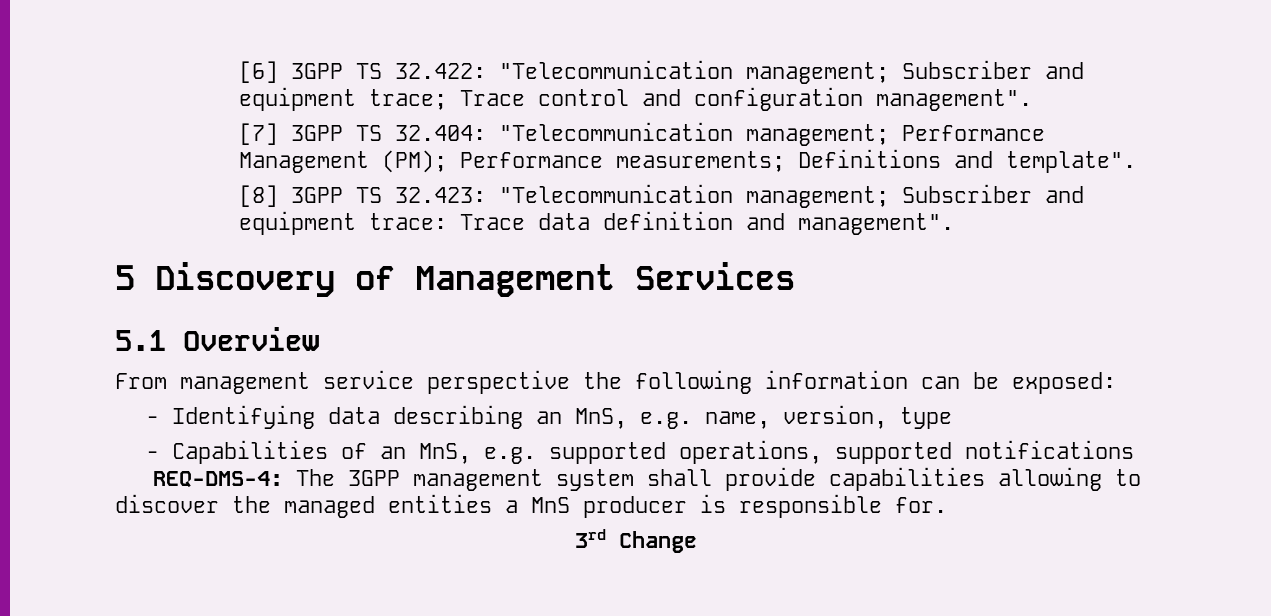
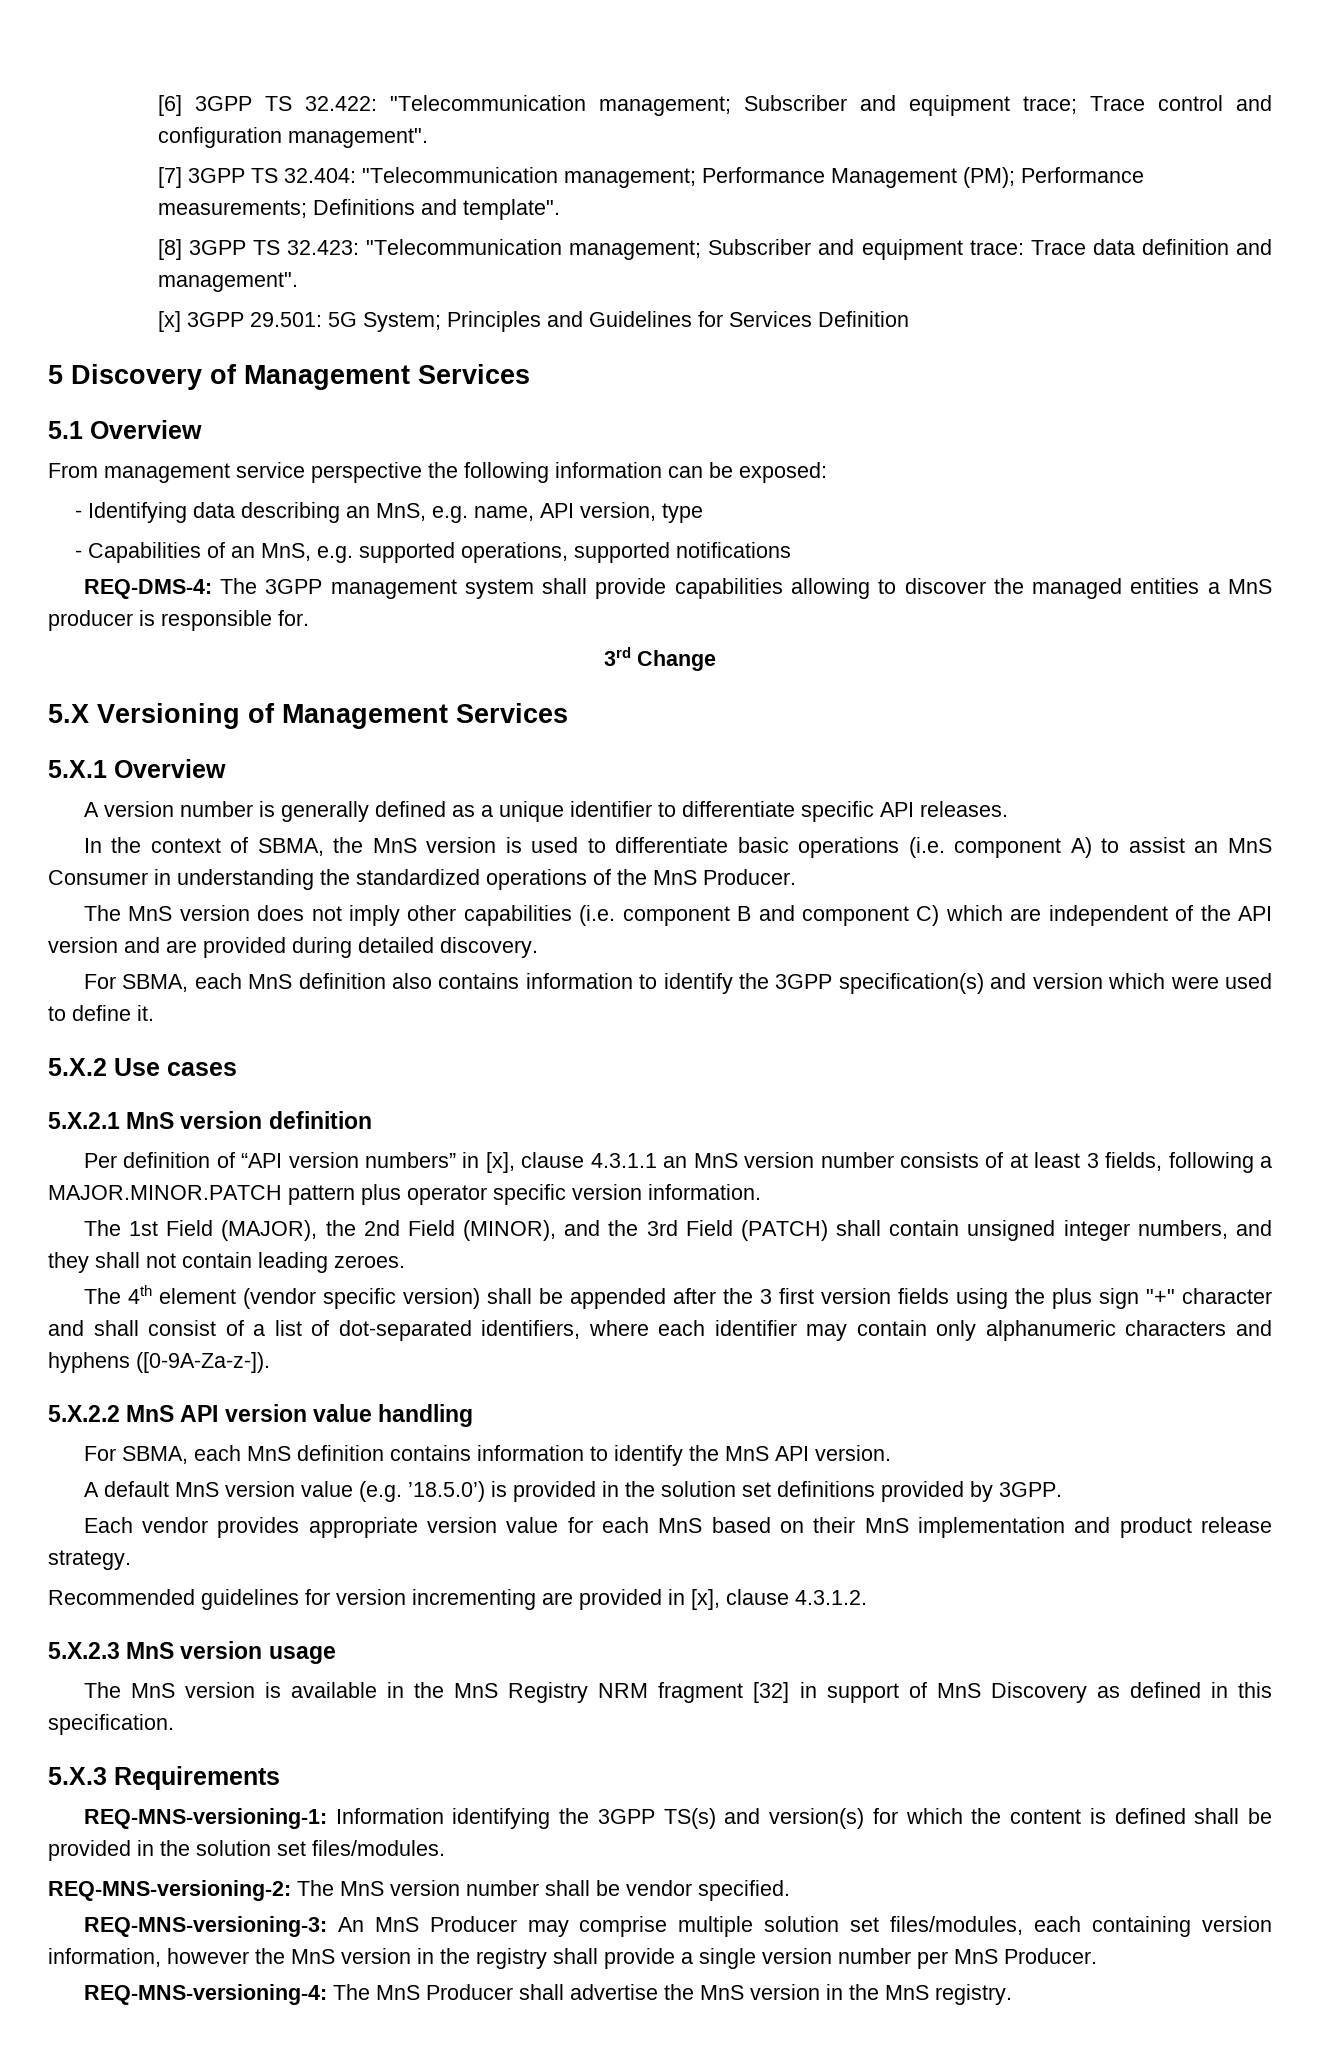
+ [x] 3GPP 29.501: 5G System; Principles and Guidelines for Services Definition
- - Identifying data describing an MnS, e.g. name, version, type
+ - Identifying data describing an MnS, e.g. name, API version, type
+ 5.X Versioning of Management Services
+ 5.X.1 Overview
+ A version number is generally defined as a unique identifier to differentiate specific API releases.
+ In the context of SBMA, the MnS version is used to differentiate basic operations (i.e. component A) to assist an MnS Consumer in understanding the standardized operations of the MnS Producer.
+ The MnS version does not imply other capabilities (i.e. component B and component C) which are independent of the API version and are provided during detailed discovery.
+ For SBMA, each MnS definition also contains information to identify the 3GPP specification(s) and version which were used to define it.
+ 5.X.2 Use cases
+ 5.X.2.1 MnS version definition
+ Per definition of “API version numbers” in [x], clause 4.3.1.1 an MnS version number consists of at least 3 fields, following a MAJOR.MINOR.PATCH pattern plus operator specific version information.
+ The 1st Field (MAJOR), the 2nd Field (MINOR), and the 3rd Field (PATCH) shall contain unsigned integer numbers, and they shall not contain leading zeroes.
+ The 4th element (vendor specific version) shall be appended after the 3 first version fields using the plus sign "+" character and shall consist of a list of dot-separated identifiers, where each identifier may contain only alphanumeric characters and hyphens ([0-9A-Za-z-]).
+ 5.X.2.2 MnS API version value handling
+ For SBMA, each MnS definition contains information to identify the MnS API version.
+ A default MnS version value (e.g. ’18.5.0’) is provided in the solution set definitions provided by 3GPP.
+ Each vendor provides appropriate version value for each MnS based on their MnS implementation and product release strategy.
+ Recommended guidelines for version incrementing are provided in [x], clause 4.3.1.2.
+ 5.X.2.3 MnS version usage
+ The MnS version is available in the MnS Registry NRM fragment [32] in support of MnS Discovery as defined in this specification.
+ 5.X.3 Requirements
+ REQ-MNS-versioning-1: Information identifying the 3GPP TS(s) and version(s) for which the content is defined shall be provided in the solution set files/modules.
+ REQ-MNS-versioning-2: The MnS version number shall be vendor specified.
+ REQ-MNS-versioning-3: An MnS Producer may comprise multiple solution set files/modules, each containing version information, however the MnS version in the registry shall provide a single version number per MnS Producer.
+ REQ-MNS-versioning-4: The MnS Producer shall advertise the MnS version in the MnS registry.

